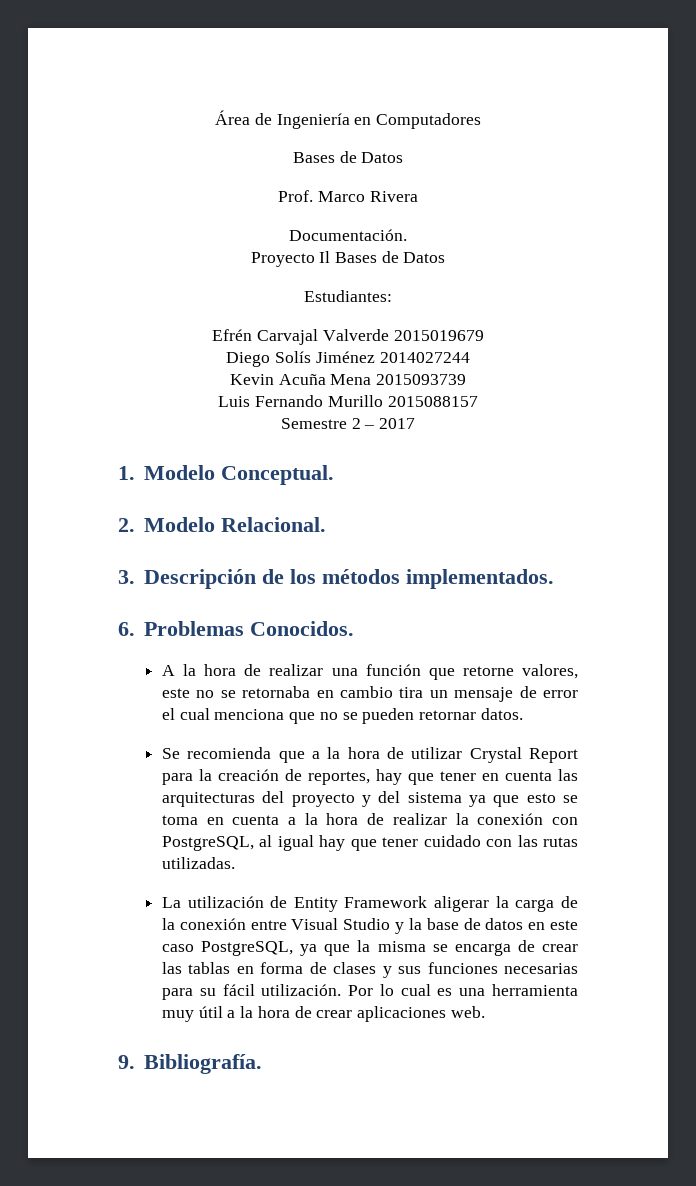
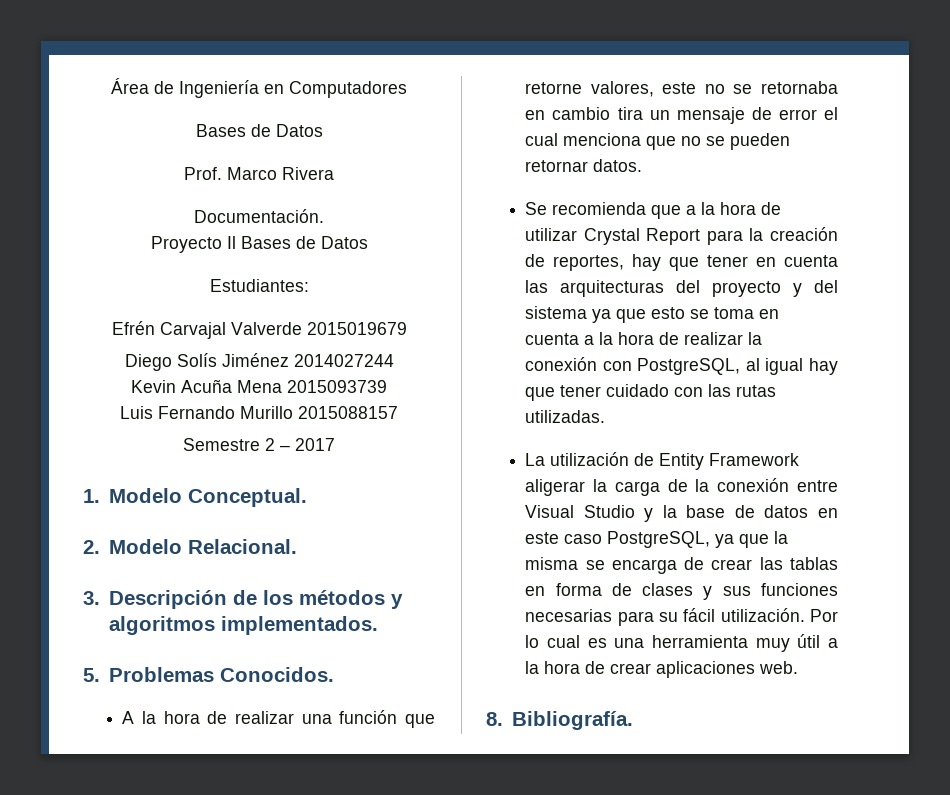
- 3. Descripción de los métodos implementados.
+ 3. Descripción de los métodos y algoritmos implementados.
- 6. Problemas Conocidos.
+ 5. Problemas Conocidos.
- 9. Bibliografía.
+ 8. Bibliografía.

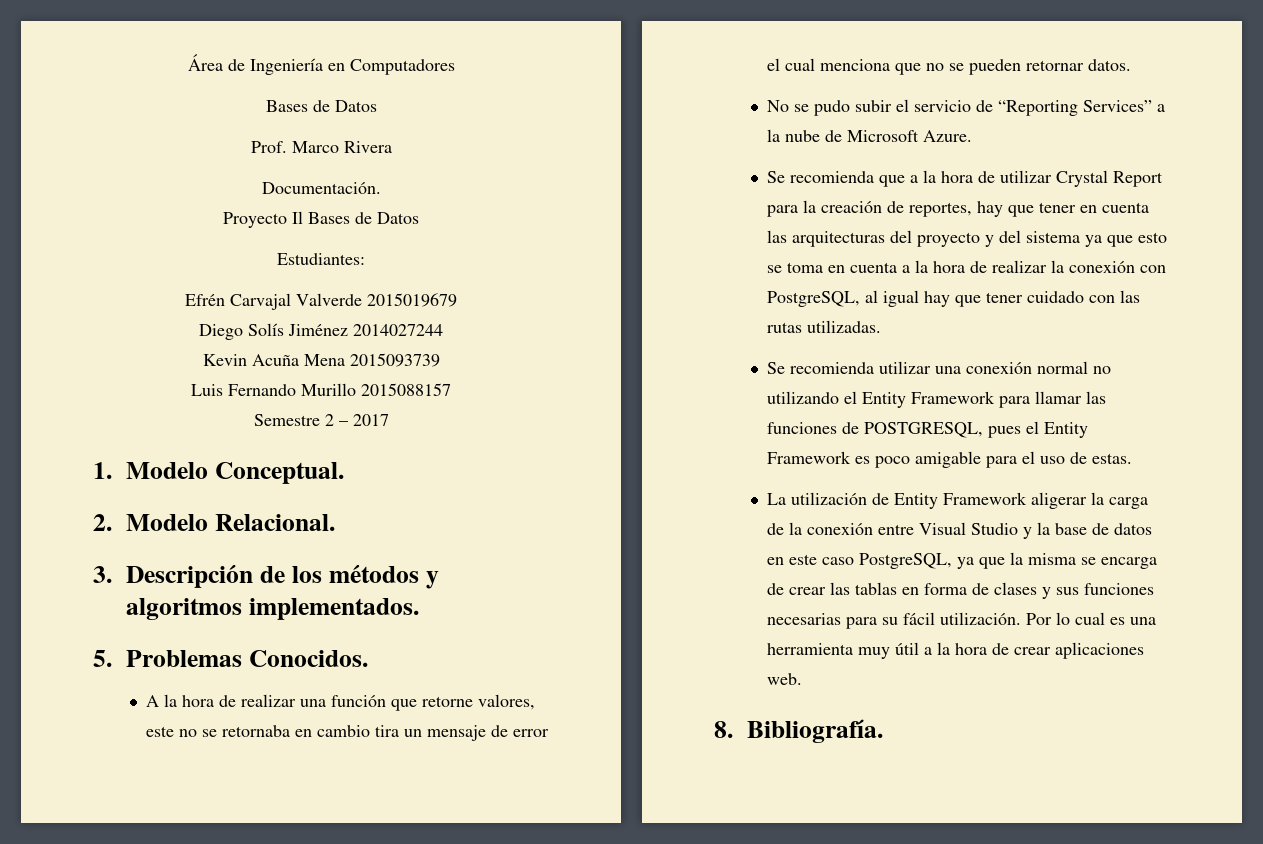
+ No se pudo subir el servicio de “Reporting Services” a la nube de Microsoft Azure.
+ Se recomienda utilizar una conexión normal no utilizando el Entity Framework para llamar las funciones de POSTGRESQL, pues el Entity Framework es poco amigable para el uso de estas.

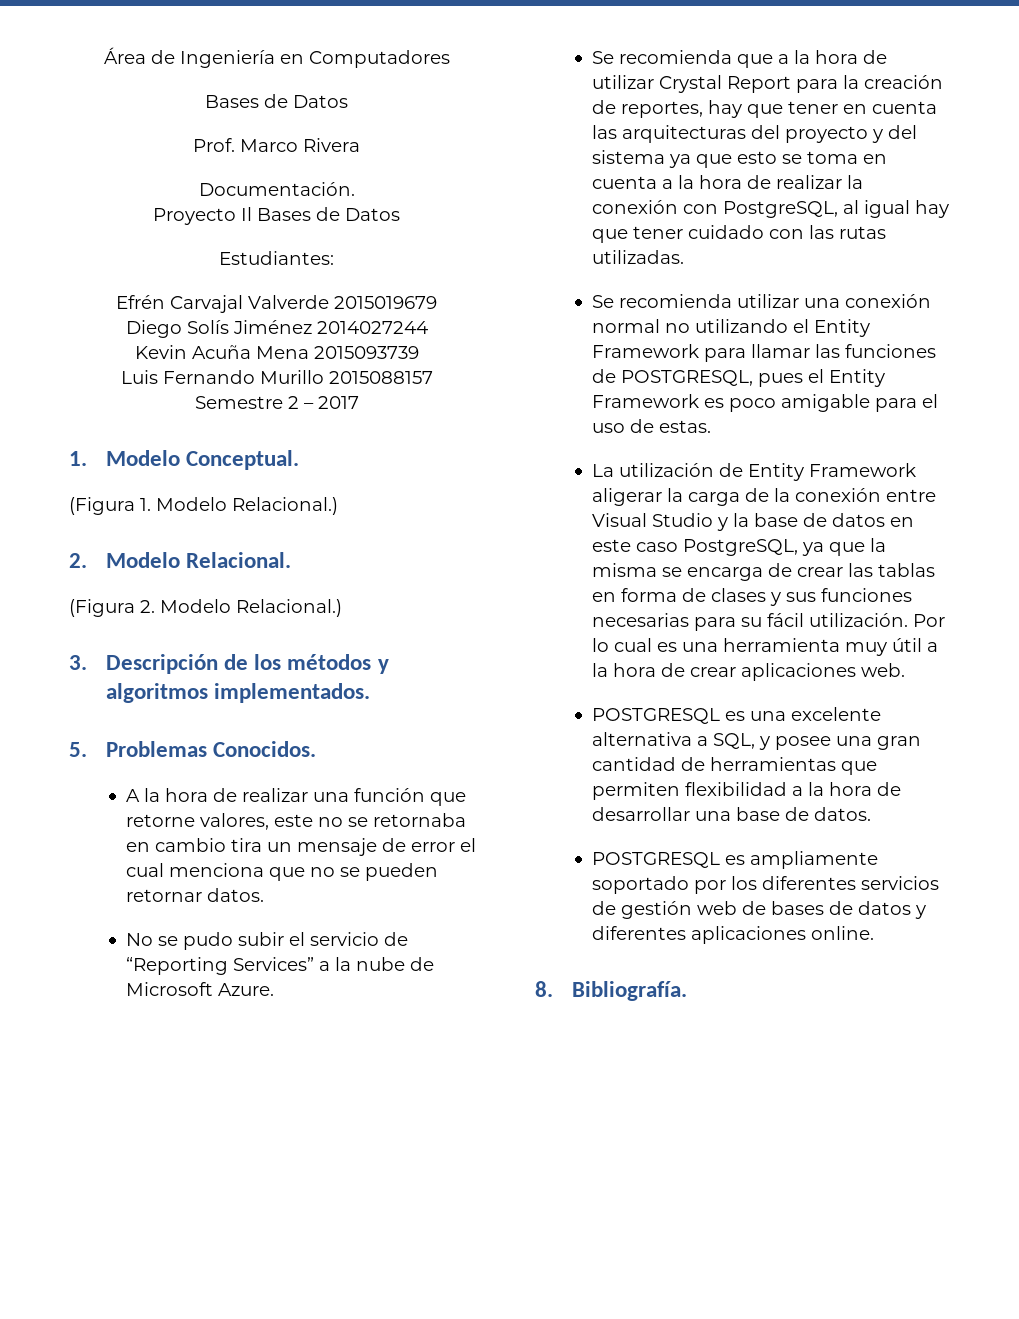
+ (Figura 1. Modelo Relacional.)
+ (Figura 2. Modelo Relacional.)
+ POSTGRESQL es una excelente alternativa a SQL, y posee una gran cantidad de herramientas que permiten flexibilidad a la hora de desarrollar una base de datos.
+ POSTGRESQL es ampliamente soportado por los diferentes servicios de gestión web de bases de datos y diferentes aplicaciones online.

